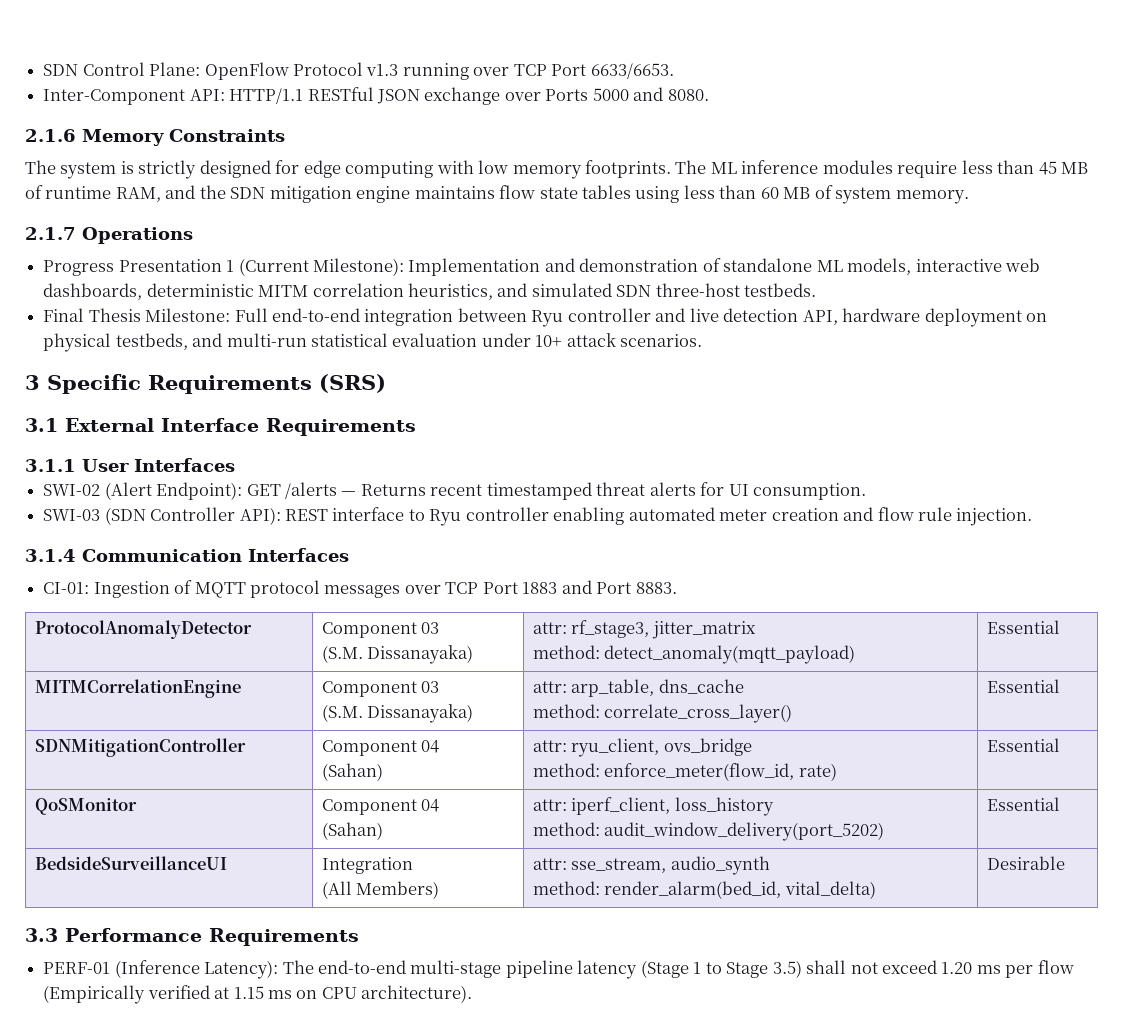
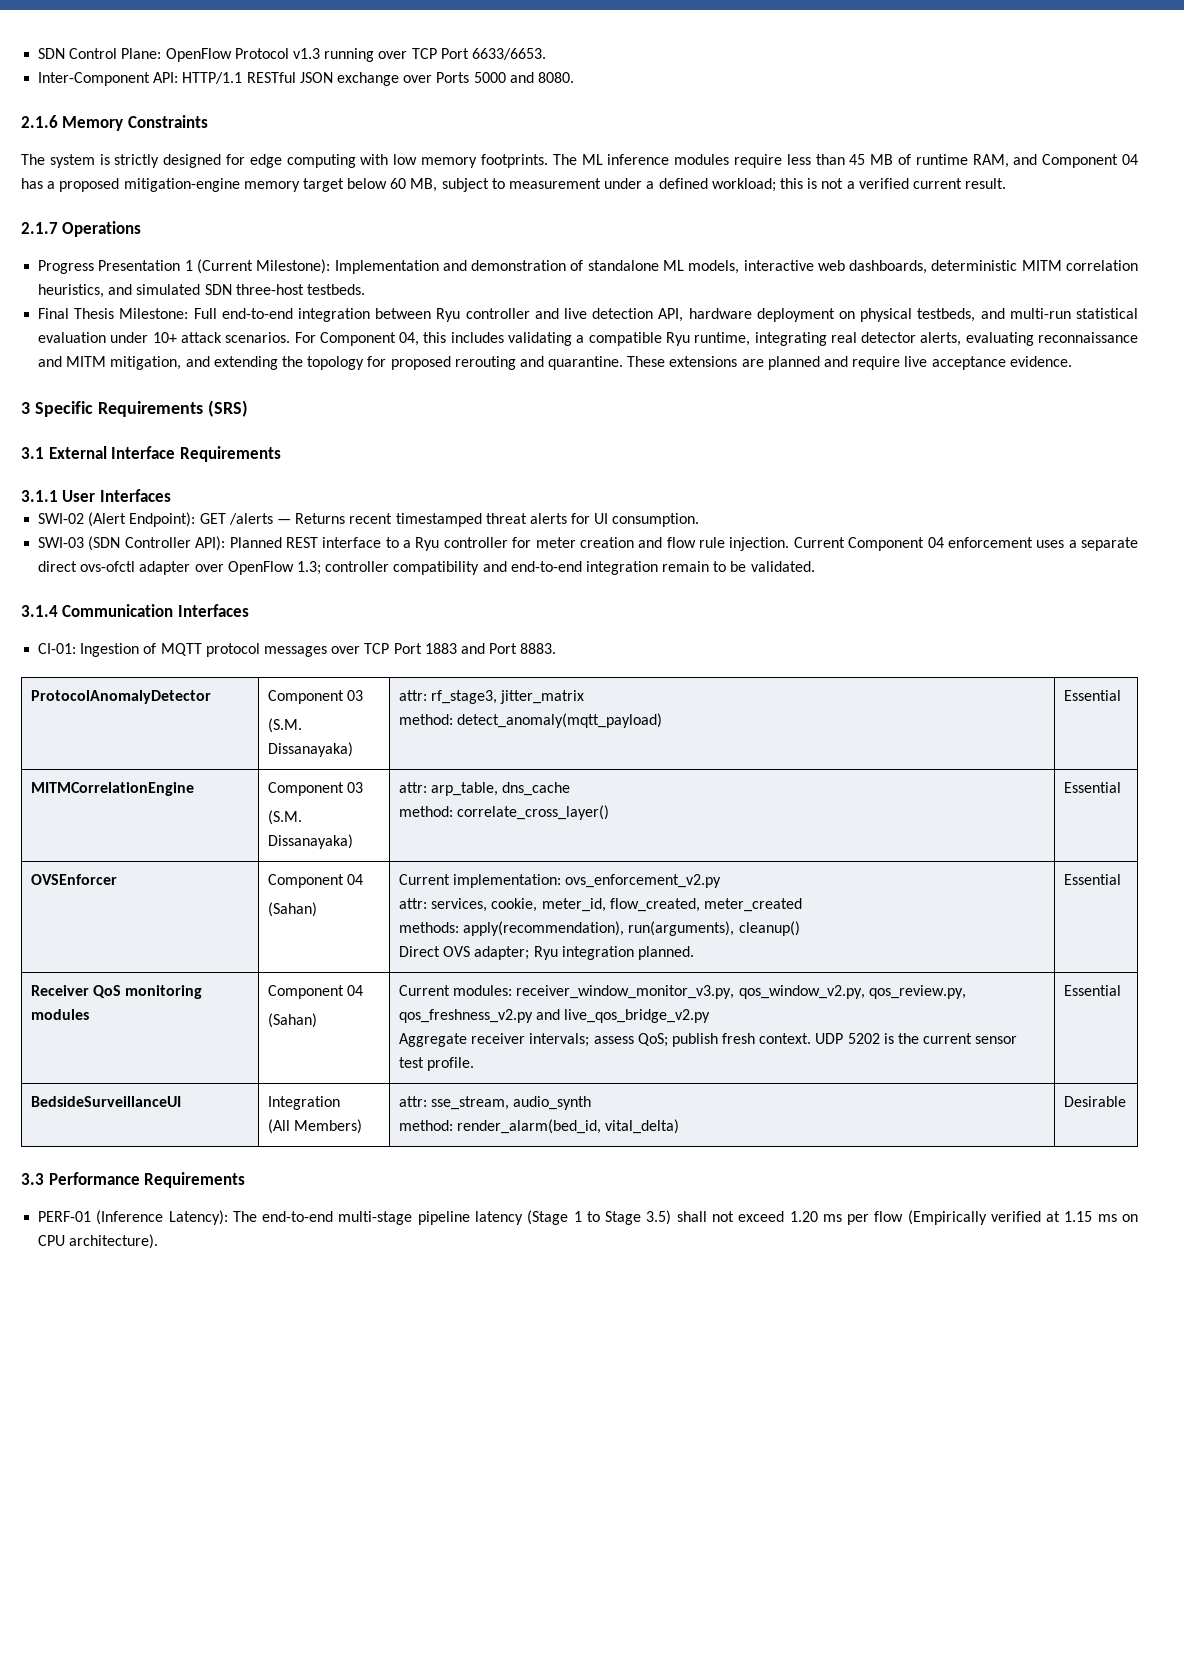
- The ML inference modules require less than 45 MB of runtime RAM, and the SDN mitigation engine maintains flow state tables using less than 60 MB of system memory.
+ The ML inference modules require less than 45 MB of runtime RAM, and Component 04 has a proposed mitigation-engine memory target below 60 MB, subject to measurement under a defined workload; this is not a verified current result.
+ For Component 04, this includes validating a compatible Ryu runtime, integrating real detector alerts, evaluating reconnaissance and MITM mitigation, and extending the topology for proposed rerouting and quarantine. These extensions are planned and require live acceptance evidence.
- SWI-03 (SDN Controller API): REST interface to Ryu controller enabling automated meter creation and flow rule injection.
+ SWI-03 (SDN Controller API): Planned REST interface to a Ryu controller for meter creation and flow rule injection. Current Component 04 enforcement uses a separate direct ovs-ofctl adapter over OpenFlow 1.3; controller compatibility and end-to-end integration remain to be validated.
- SDNMitigationController | Component 04
- (Sahan) | attr: ryu_client, ovs_bridge
- method: enforce_meter(flow_id, rate) | Essential
- QoSMonitor | Component 04
- (Sahan) | attr: iperf_client, loss_history
- method: audit_window_delivery(port_5202) | Essential
+ OVSEnforcer | Component 04
+ (Sahan) | Current implementation: ovs_enforcement_v2.py
+ attr: services, cookie, meter_id, flow_created, meter_created
+ methods: apply(recommendation), run(arguments), cleanup()
+ Direct OVS adapter; Ryu integration planned. | Essential
+ Receiver QoS monitoring modules | Component 04
+ (Sahan) | Current modules: receiver_window_monitor_v3.py, qos_window_v2.py, qos_review.py, qos_freshness_v2.py and live_qos_bridge_v2.py
+ Aggregate receiver intervals; assess QoS; publish fresh context. UDP 5202 is the current sensor test profile. | Essential

